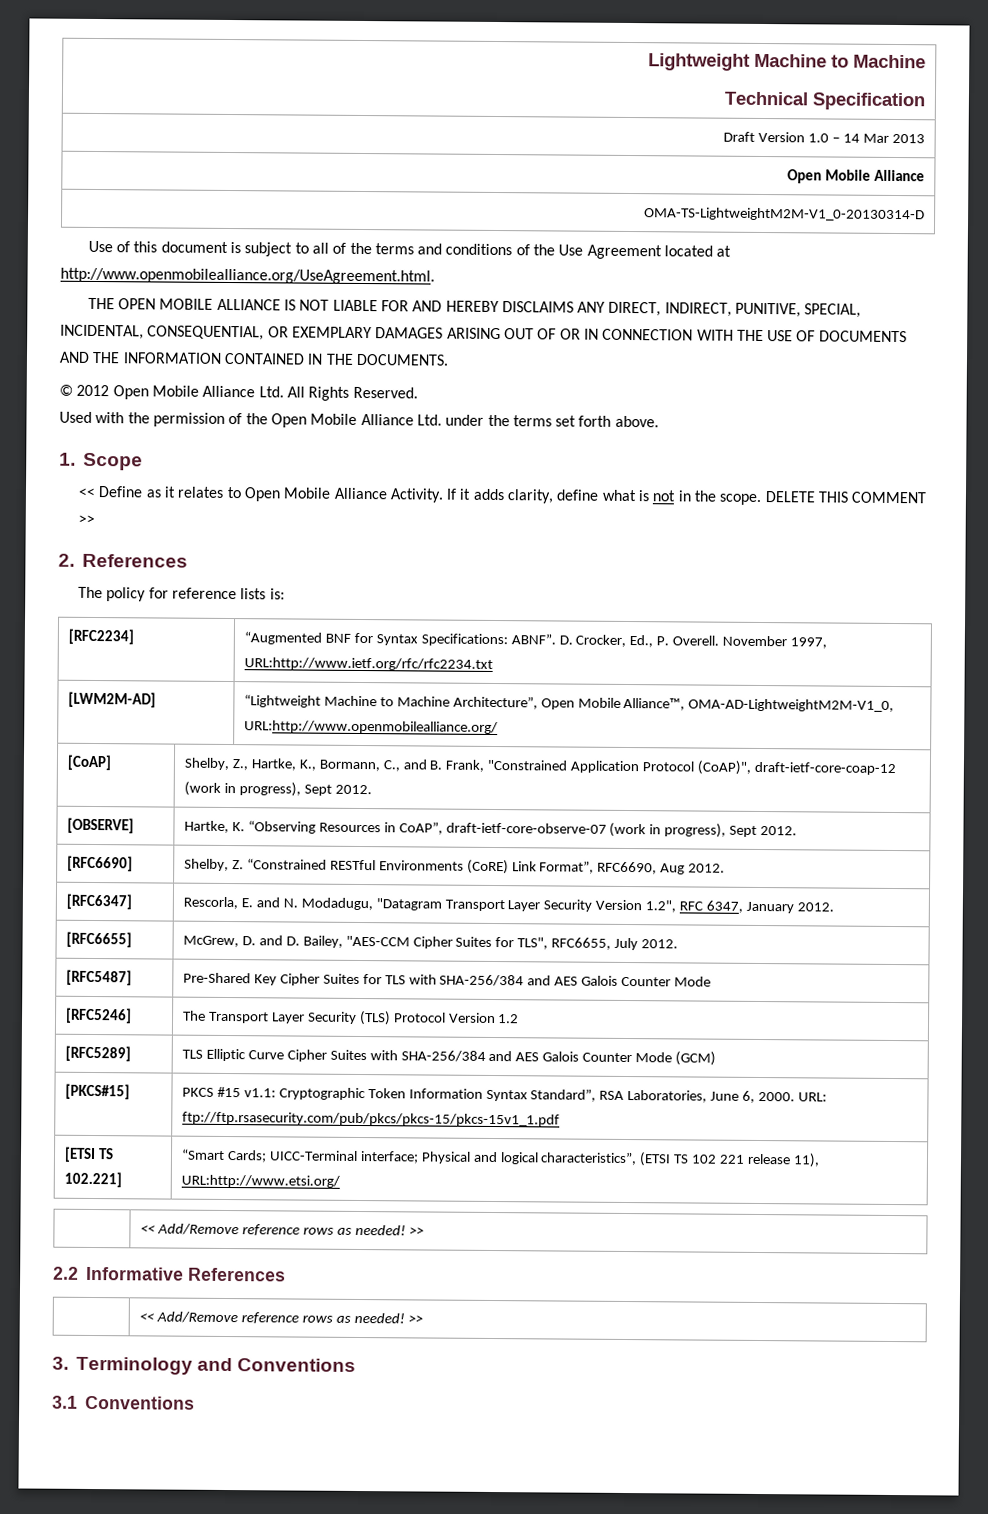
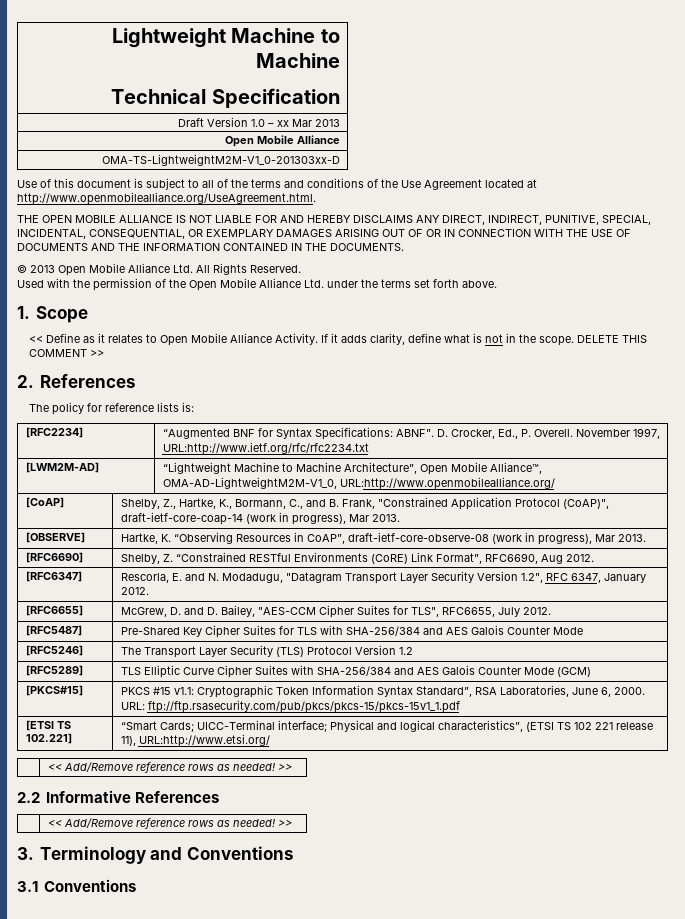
- Draft Version 1.0 – 14 Mar 2013
+ Draft Version 1.0 – xx Mar 2013
- OMA-TS-LightweightM2M-V1_0-20130314-D
+ OMA-TS-LightweightM2M-V1_0-201303xx-D
- © 2012 Open Mobile Alliance Ltd. All Rights Reserved.
+ © 2013 Open Mobile Alliance Ltd. All Rights Reserved.
- [CoAP] | Shelby, Z., Hartke, K., Bormann, C., and B. Frank, "Constrained Application Protocol (CoAP)", draft-ietf-core-coap-12 (work in progress), Sept 2012.
+ [CoAP] | Shelby, Z., Hartke, K., Bormann, C., and B. Frank, "Constrained Application Protocol (CoAP)", draft-ietf-core-coap-14 (work in progress), Mar 2013.
- [OBSERVE] | Hartke, K. “Observing Resources in CoAP”, draft-ietf-core-observe-07 (work in progress), Sept 2012.
+ [OBSERVE] | Hartke, K. “Observing Resources in CoAP”, draft-ietf-core-observe-08 (work in progress), Mar 2013.

